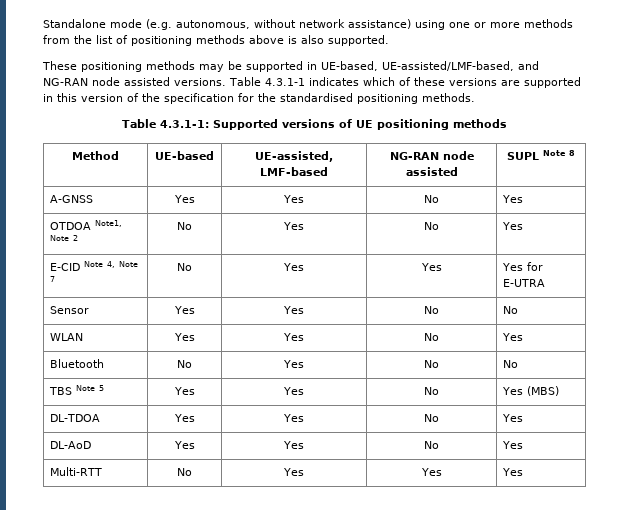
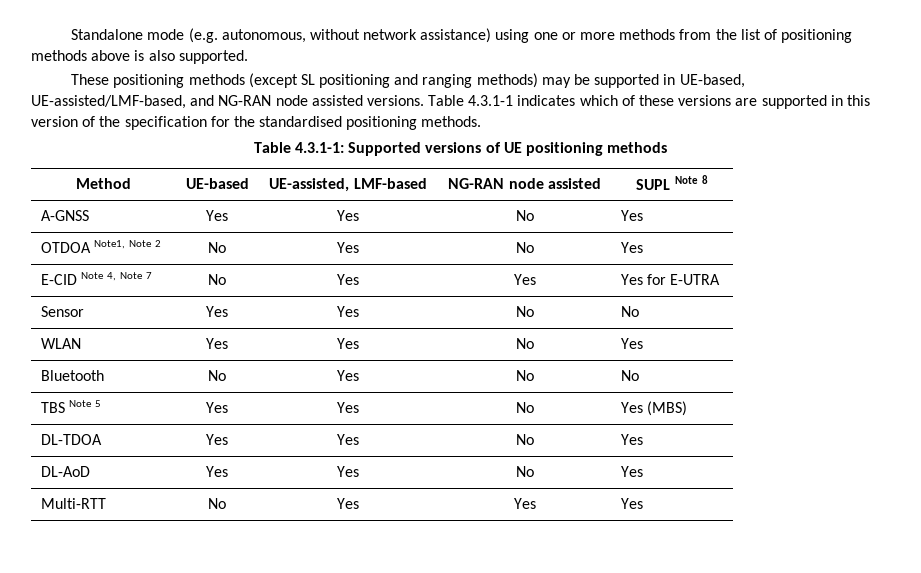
- These positioning methods may be supported in UE-based, UE-assisted/LMF-based, and NG-RAN node assisted versions.
+ These positioning methods (except SL positioning and ranging methods) may be supported in UE-based, UE-assisted/LMF-based, and NG-RAN node assisted versions.

